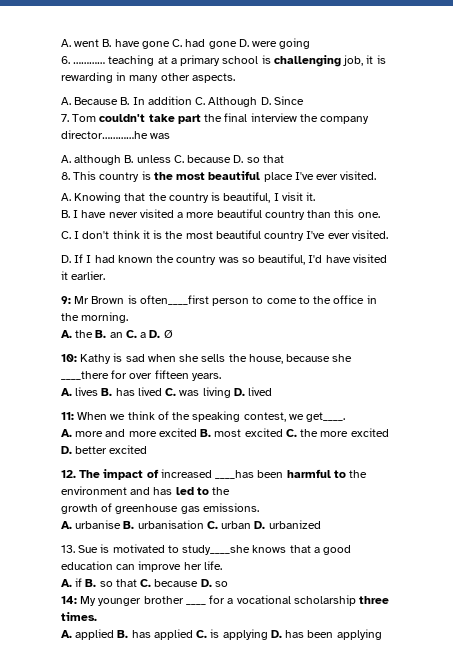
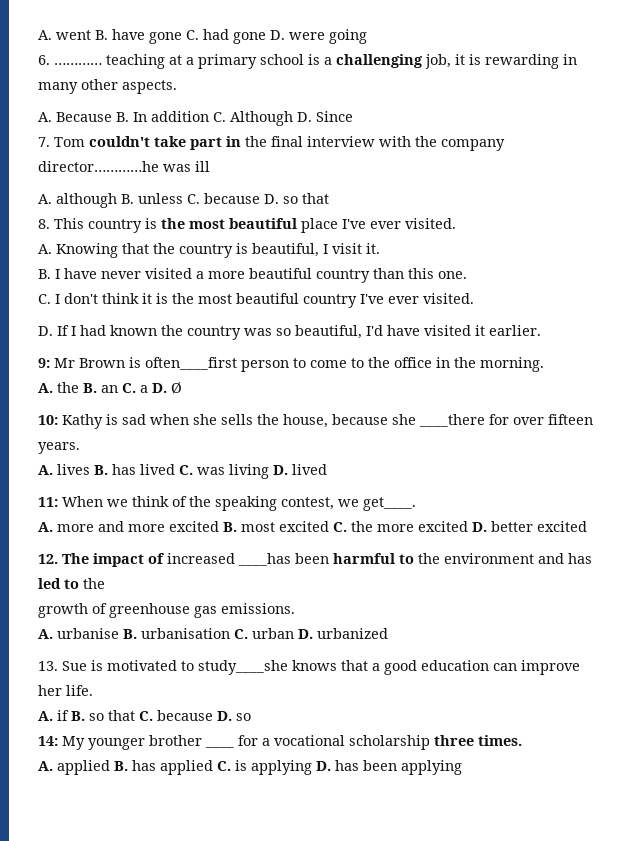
- 6. ………… teaching at a primary school is challenging job, it is rewarding in many other aspects.
+ 6. ………… teaching at a primary school is a challenging job, it is rewarding in many other aspects.
- 7. Tom couldn't take part the final interview the company director…………he was
+ 7. Tom couldn't take part in the final interview with the company director…………he was ill

